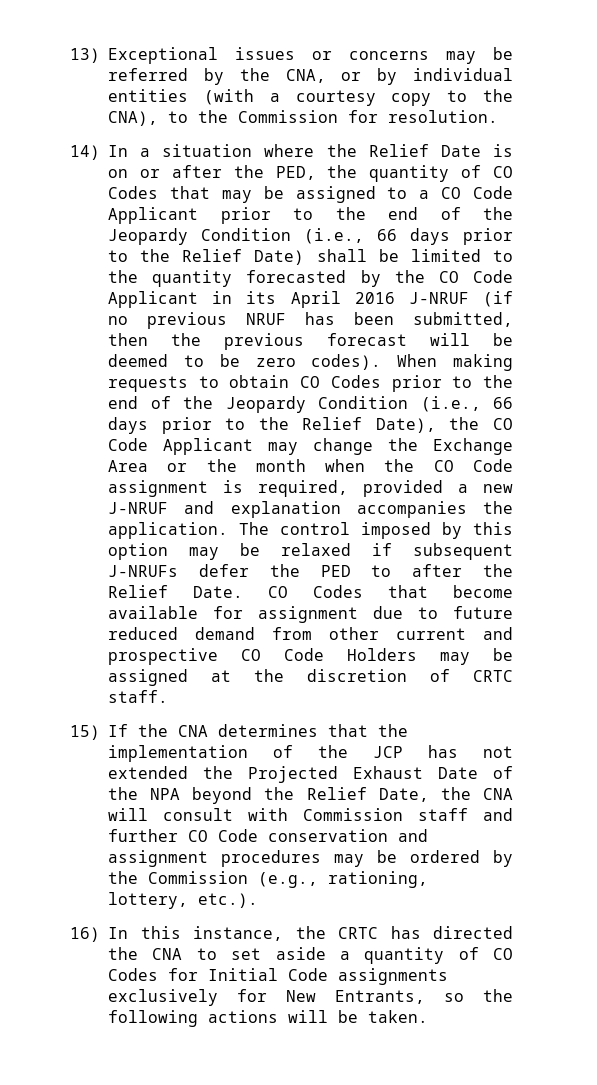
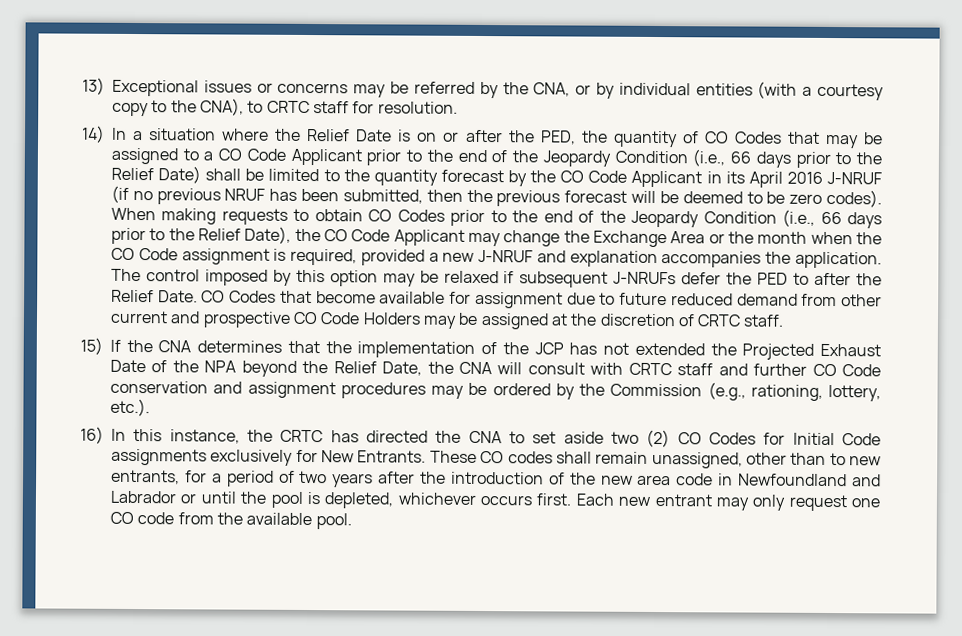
- 13) Exceptional issues or concerns may be referred by the CNA, or by individual entities (with a courtesy copy to the CNA), to the Commission for resolution.
+ 13) Exceptional issues or concerns may be referred by the CNA, or by individual entities (with a courtesy copy to the CNA), to CRTC staff for resolution.
- 14) In a situation where the Relief Date is on or after the PED, the quantity of CO Codes that may be assigned to a CO Code Applicant prior to the end of the Jeopardy Condition (i.e., 66 days prior to the Relief Date) shall be limited to the quantity forecasted by the CO Code Applicant in its April 2016 J-NRUF (if no previous NRUF has been submitted, then the previous forecast will be deemed to be zero codes).
+ 14) In a situation where the Relief Date is on or after the PED, the quantity of CO Codes that may be assigned to a CO Code Applicant prior to the end of the Jeopardy Condition (i.e., 66 days prior to the Relief Date) shall be limited to the quantity forecast by the CO Code Applicant in its April 2016 J-NRUF (if no previous NRUF has been submitted, then the previous forecast will be deemed to be zero codes).
- 15) If the CNA determines that the implementation of the JCP has not extended the Projected Exhaust Date of the NPA beyond the Relief Date, the CNA will consult with Commission staff and further CO Code conservation and assignment procedures may be ordered by the Commission (e.g., rationing, lottery, etc.).
+ 15) If the CNA determines that the implementation of the JCP has not extended the Projected Exhaust Date of the NPA beyond the Relief Date, the CNA will consult with CRTC staff and further CO Code conservation and assignment procedures may be ordered by the Commission (e.g., rationing, lottery, etc.).
- 16) In this instance, the CRTC has directed the CNA to set aside a quantity of CO Codes for Initial Code assignments exclusively for New Entrants, so the following actions will be taken.
+ 16) In this instance, the CRTC has directed the CNA to set aside two (2) CO Codes for Initial Code assignments exclusively for New Entrants. These CO codes shall remain unassigned, other than to new entrants, for a period of two years after the introduction of the new area code in Newfoundland and Labrador or until the pool is depleted, whichever occurs first. Each new entrant may only request one CO code from the available pool.

